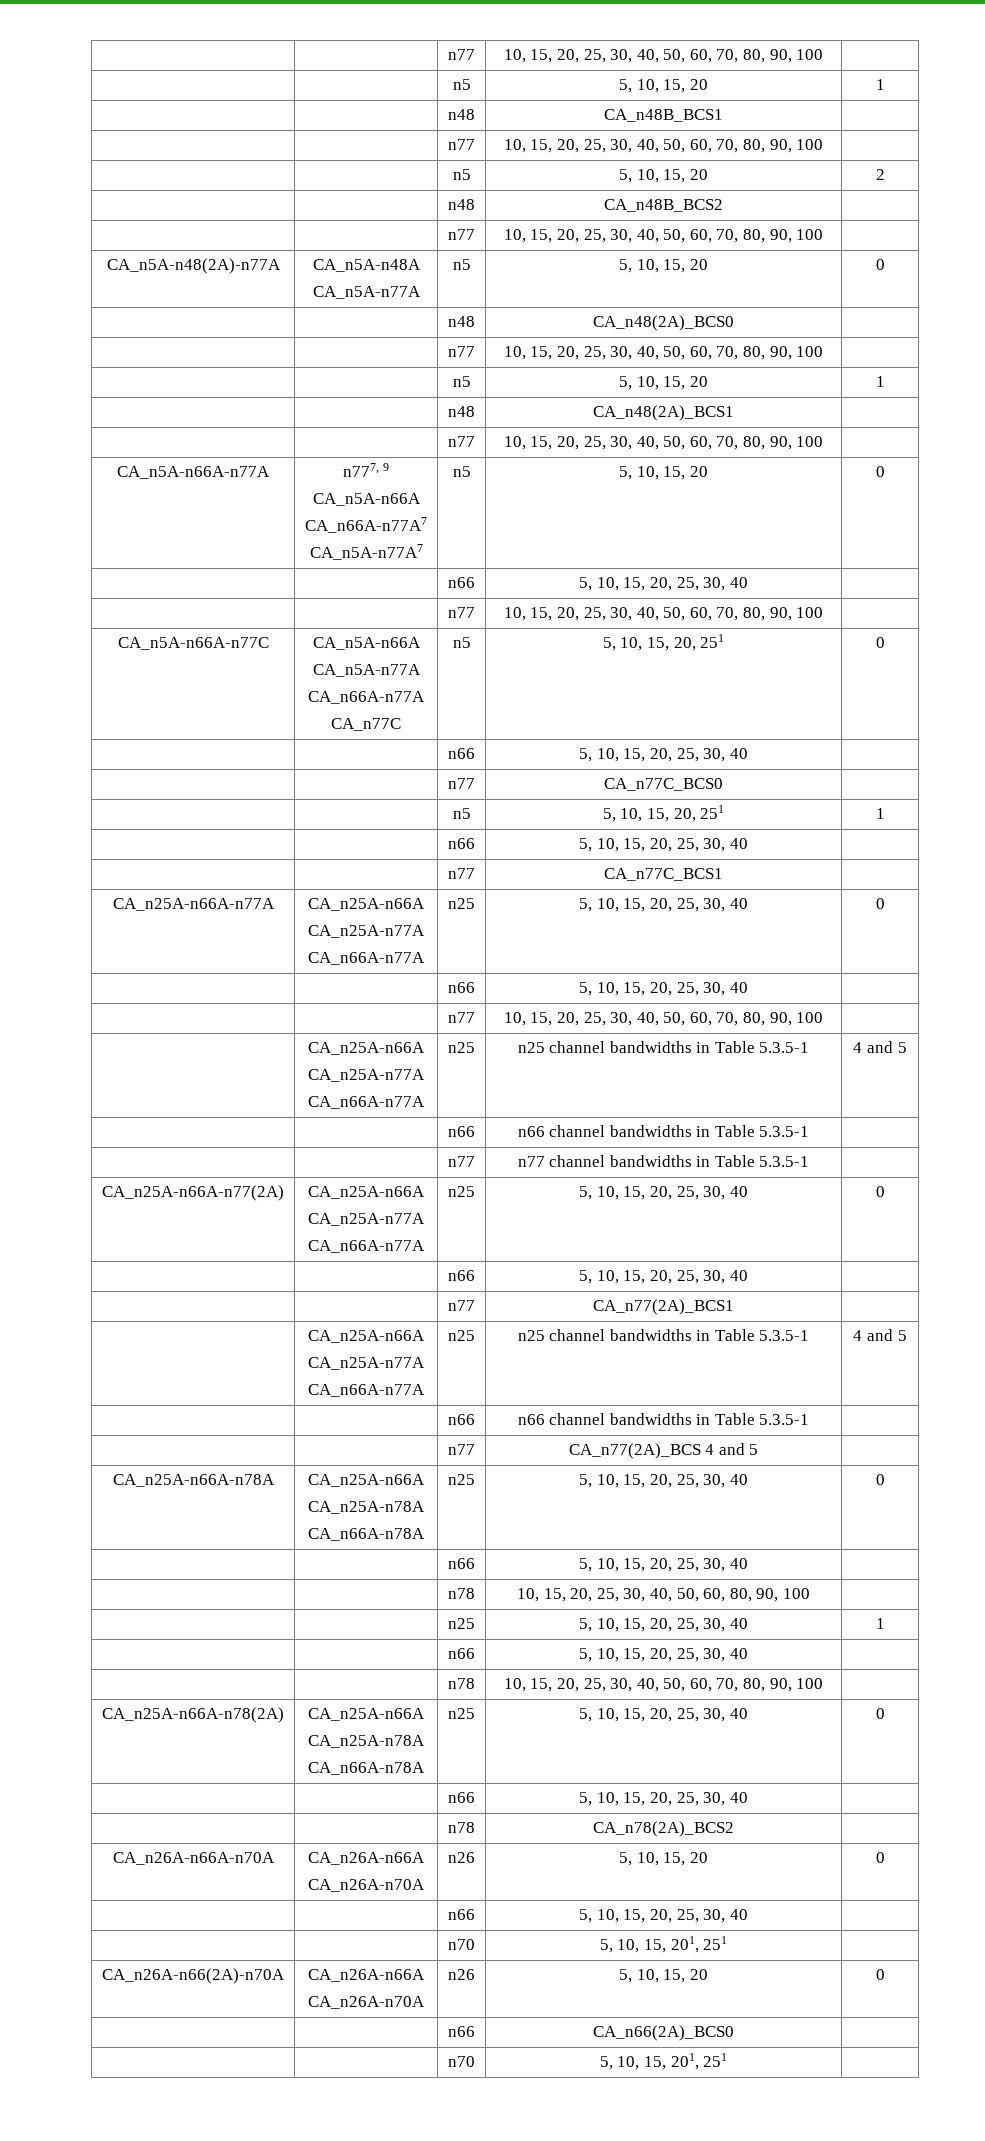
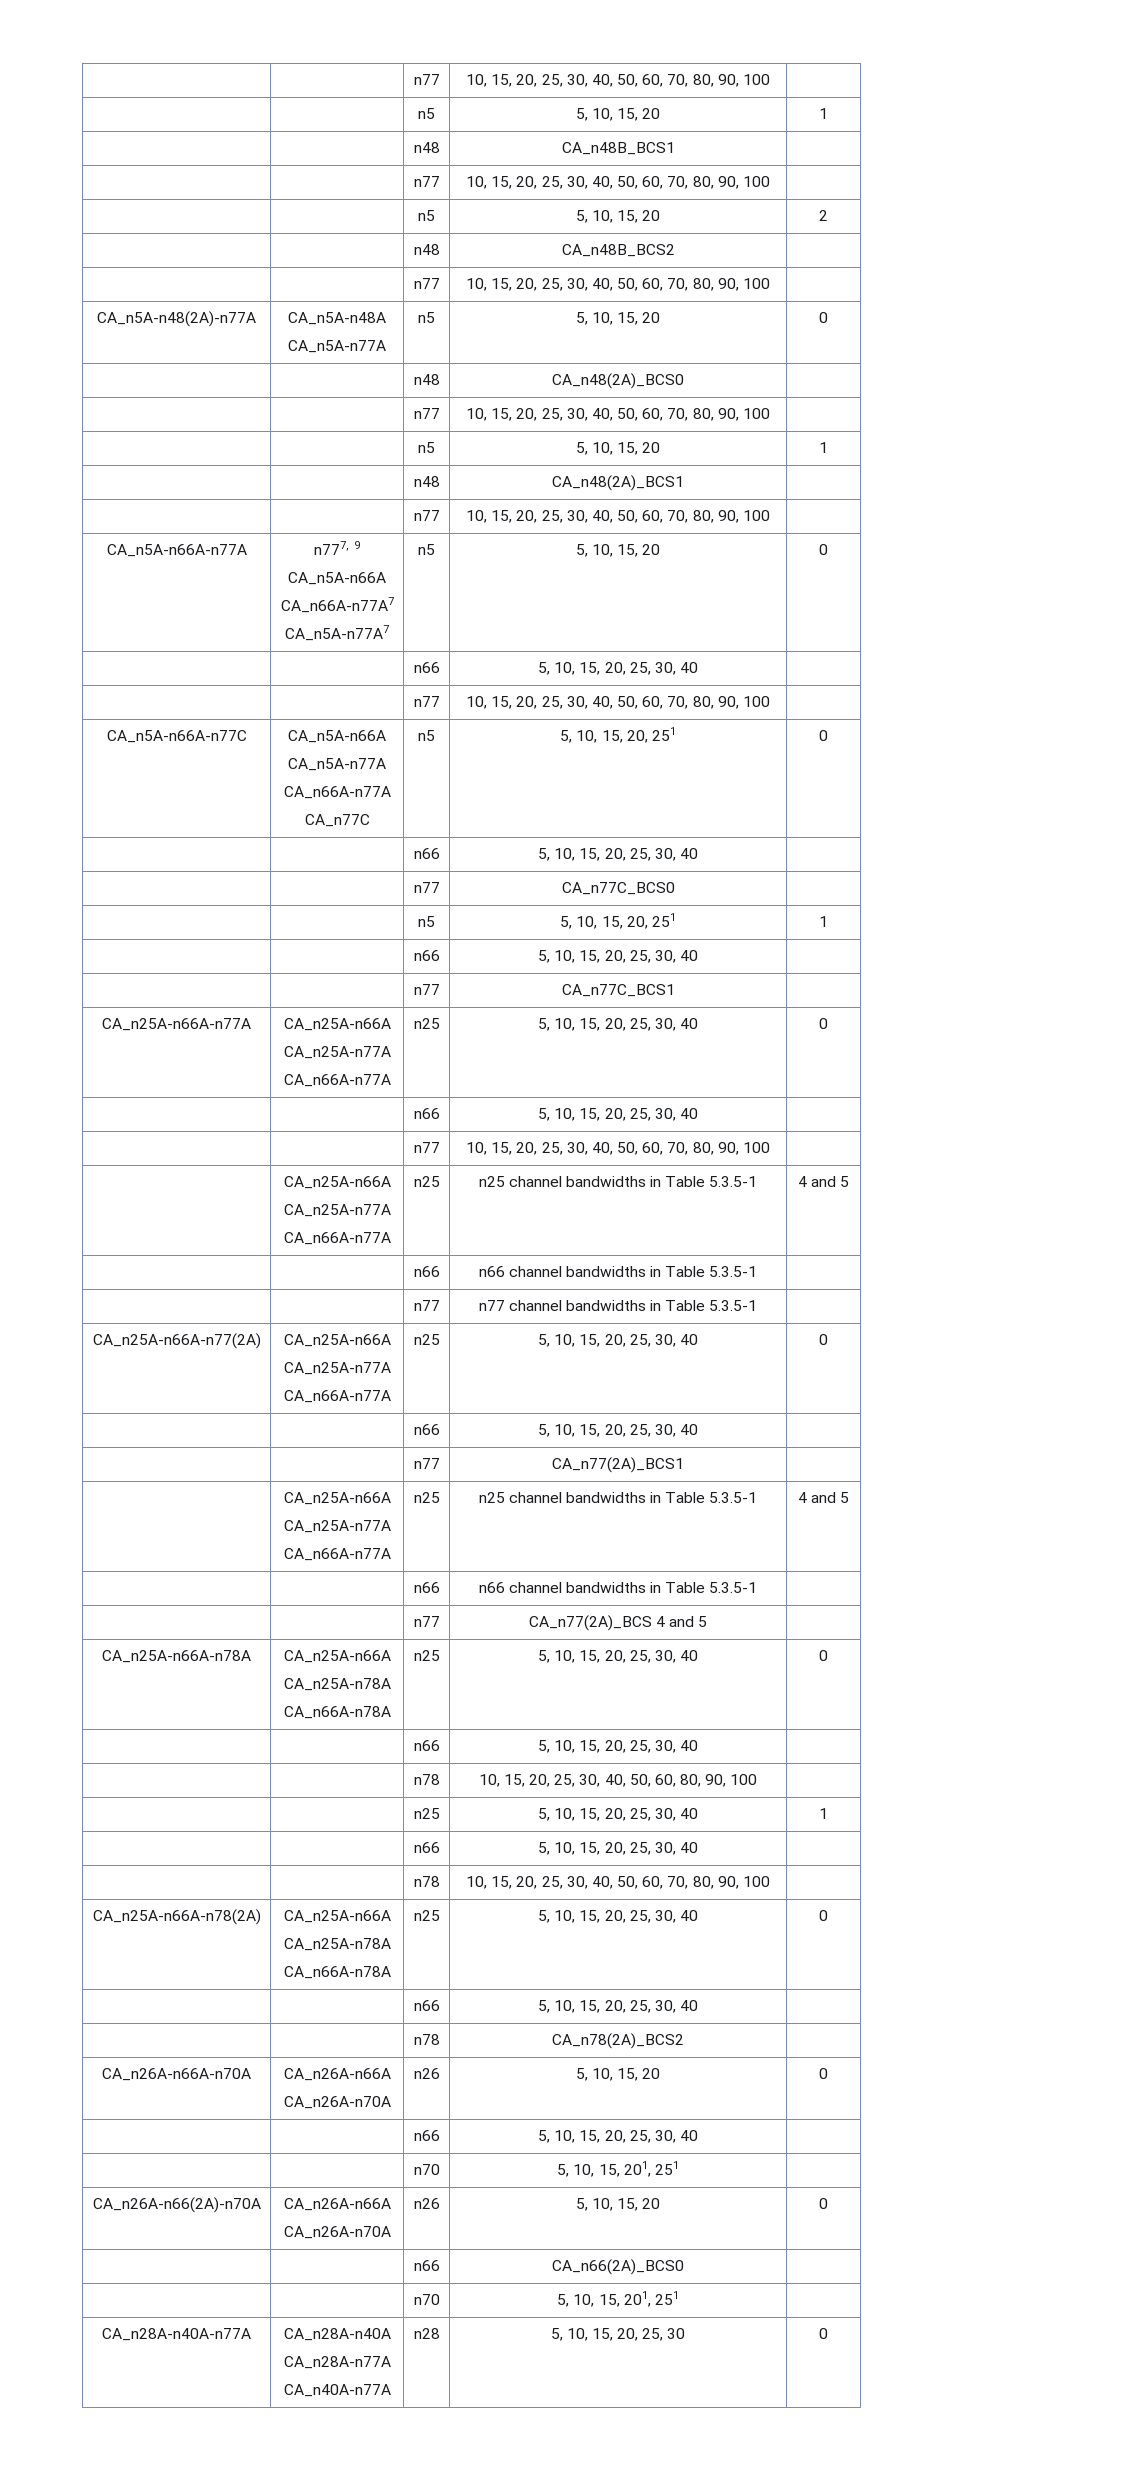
+ CA_n28A-n40A-n77A | CA_n28A-n40A
+ CA_n28A-n77A
+ CA_n40A-n77A | n28 | 5, 10, 15, 20, 25, 30 | 0

